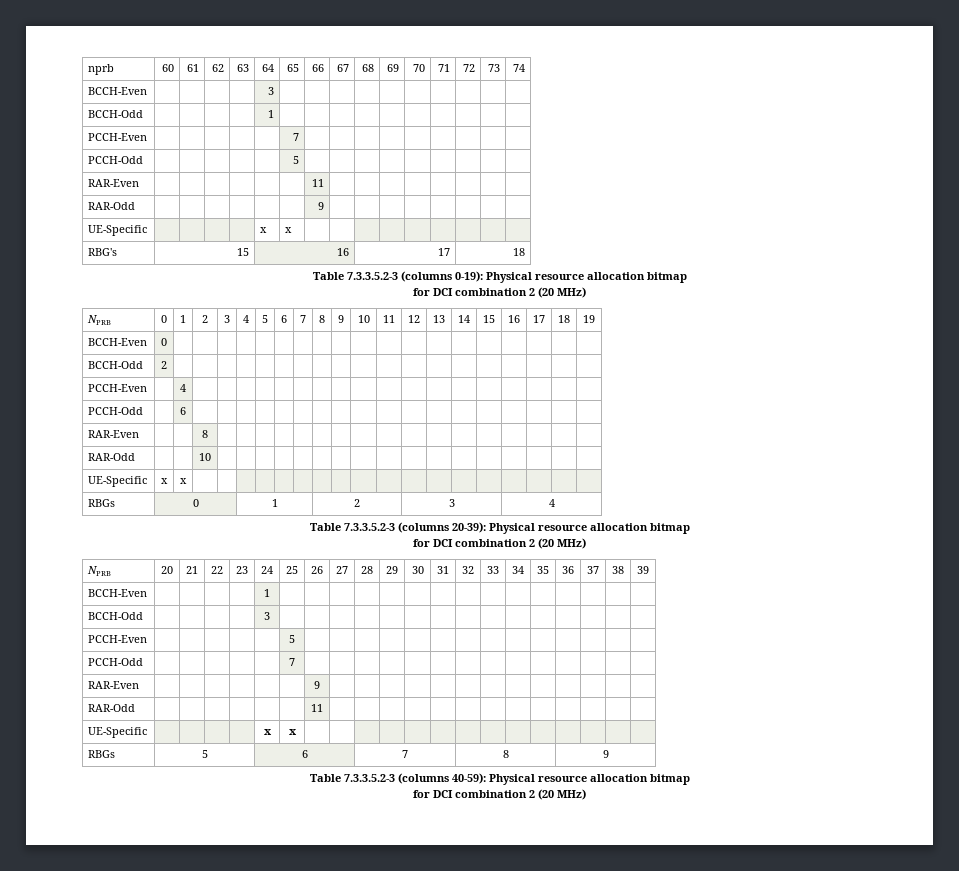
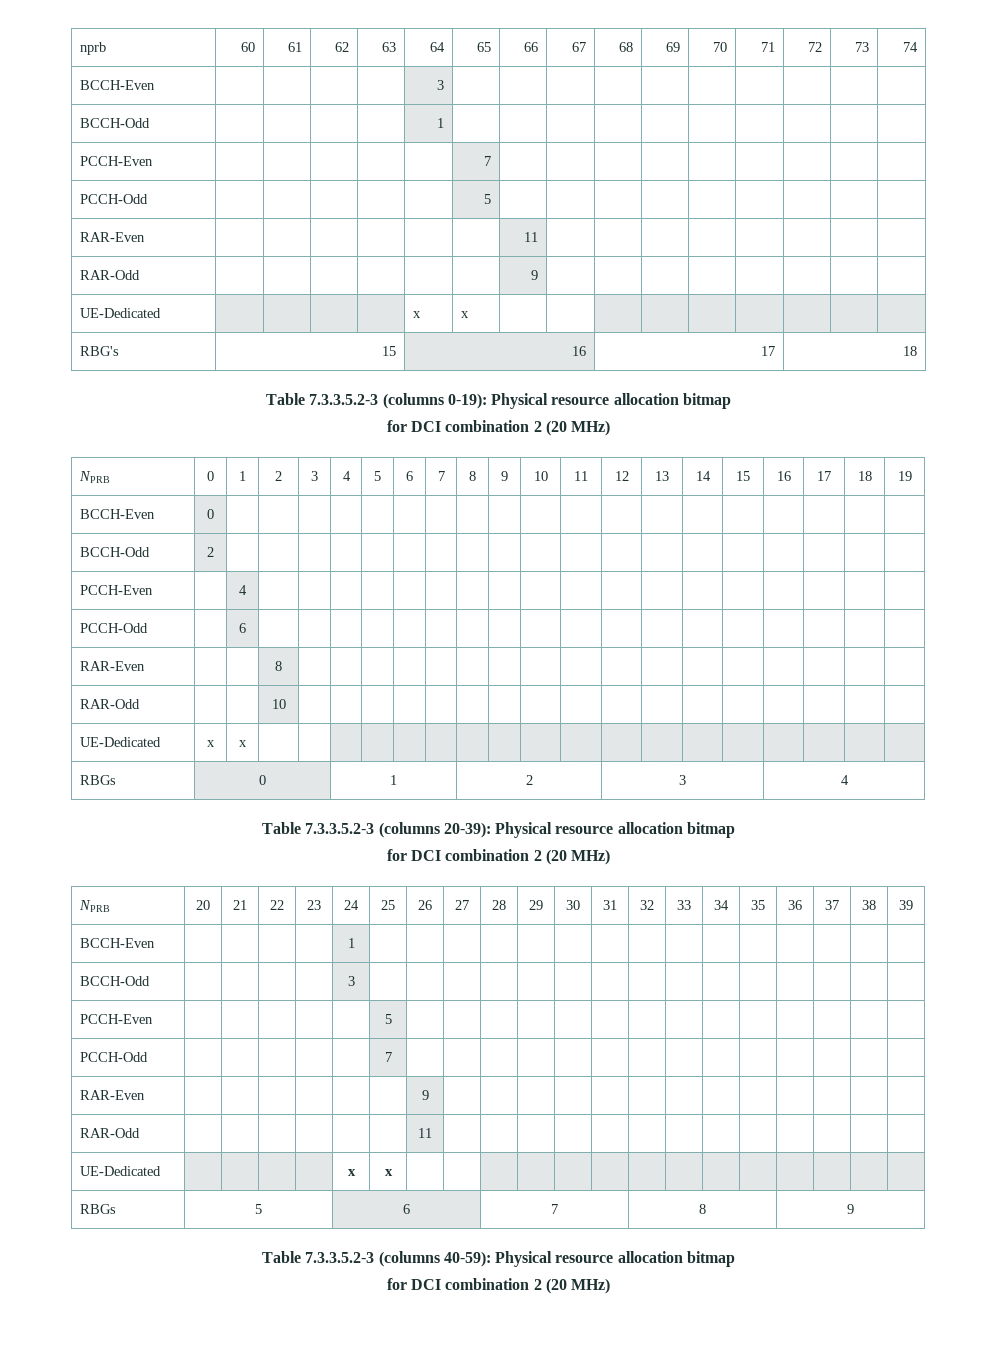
  RAR-Odd | | | | | | | 9 | | | | | | | |
- UE-Specific | | | | | x | x | | | | | | | | |
+ UE-Dedicated | | | | | x | x | | | | | | | | |
- UE-Specific | x | x | | | | | | | | | | | | | | | | | |
+ UE-Dedicated | x | x | | | | | | | | | | | | | | | | | |
- UE-Specific | | | | | x | x | | | | | | | | | | | | | |
+ UE-Dedicated | | | | | x | x | | | | | | | | | | | | | |

